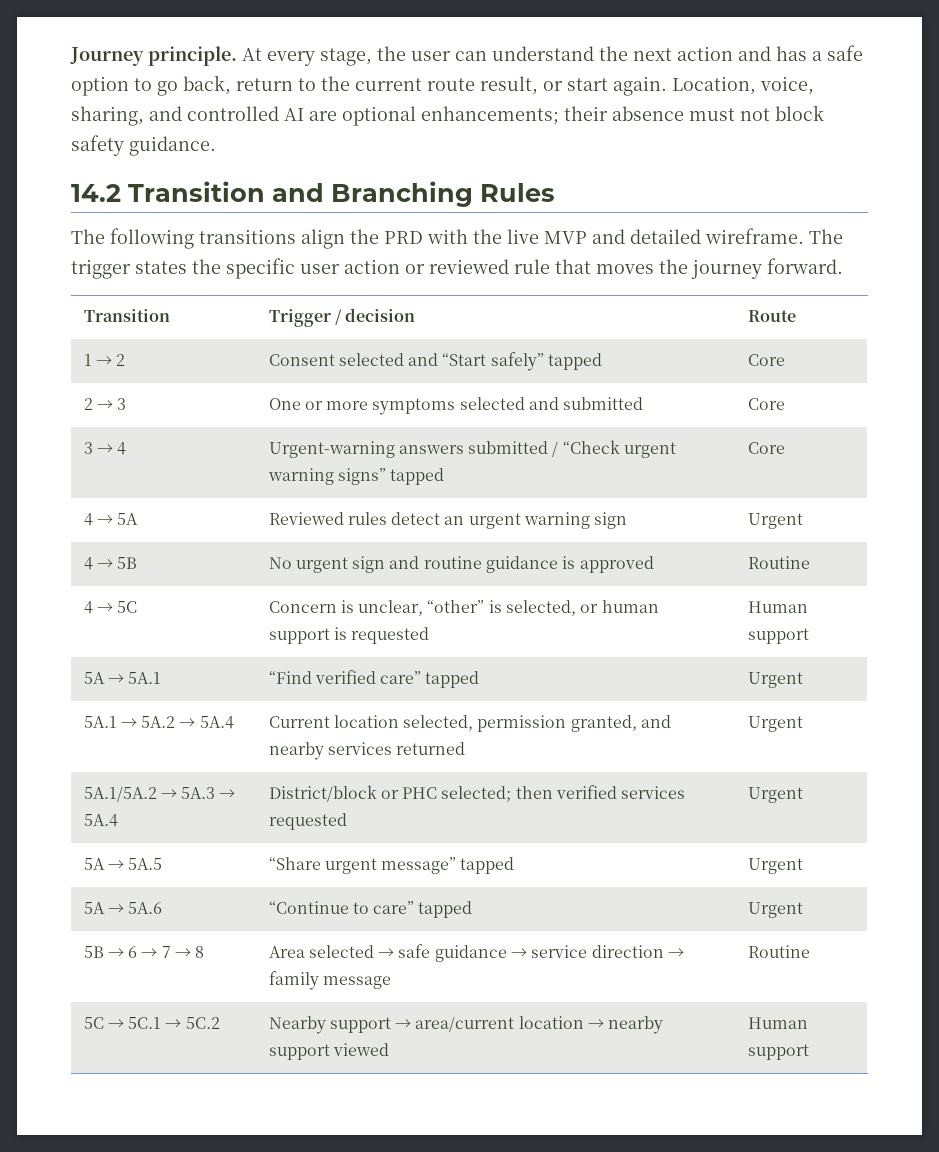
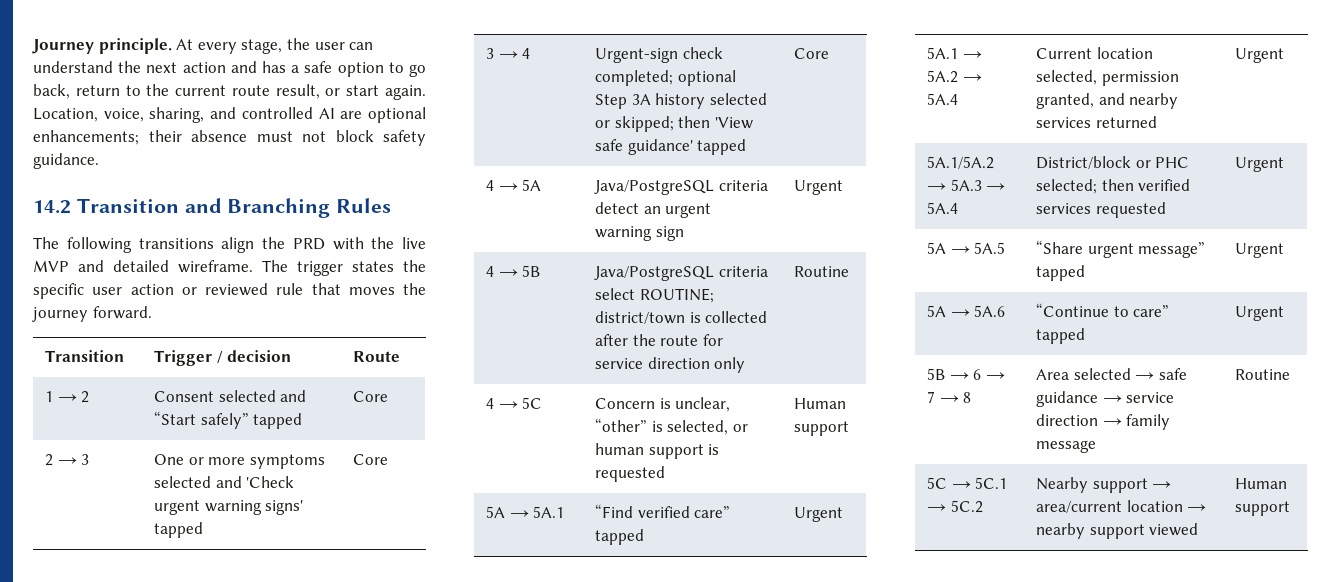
- 2 → 3 | One or more symptoms selected and submitted | Core
+ 2 → 3 | One or more symptoms selected and 'Check urgent warning signs' tapped | Core
- 3 → 4 | Urgent-warning answers submitted / “Check urgent warning signs” tapped | Core
+ 3 → 4 | Urgent-sign check completed; optional Step 3A history selected or skipped; then 'View safe guidance' tapped | Core
- 4 → 5A | Reviewed rules detect an urgent warning sign | Urgent
+ 4 → 5A | Java/PostgreSQL criteria detect an urgent warning sign | Urgent
- 4 → 5B | No urgent sign and routine guidance is approved | Routine
+ 4 → 5B | Java/PostgreSQL criteria select ROUTINE; district/town is collected after the route for service direction only | Routine

